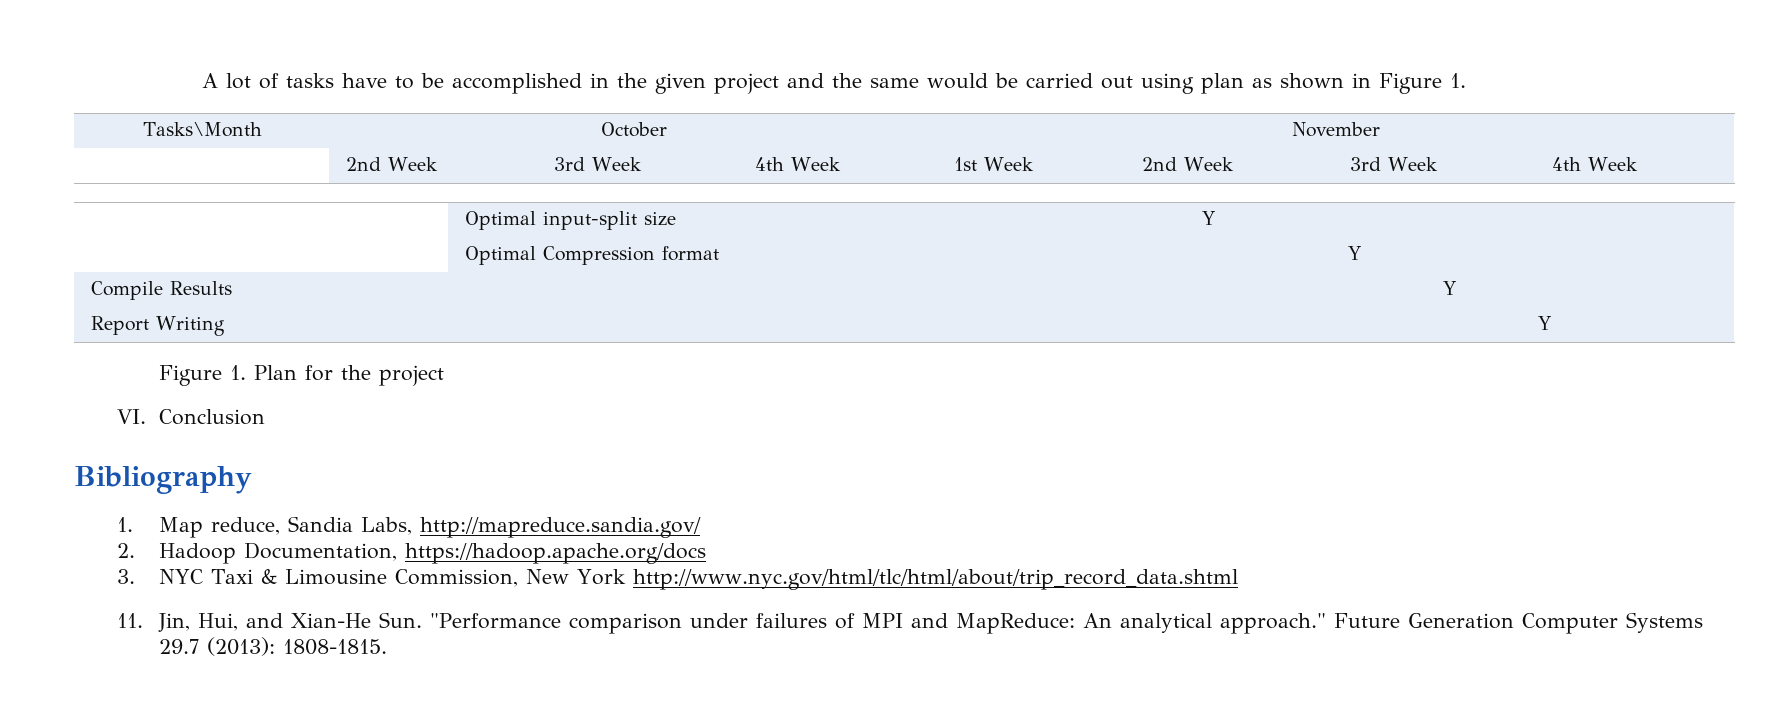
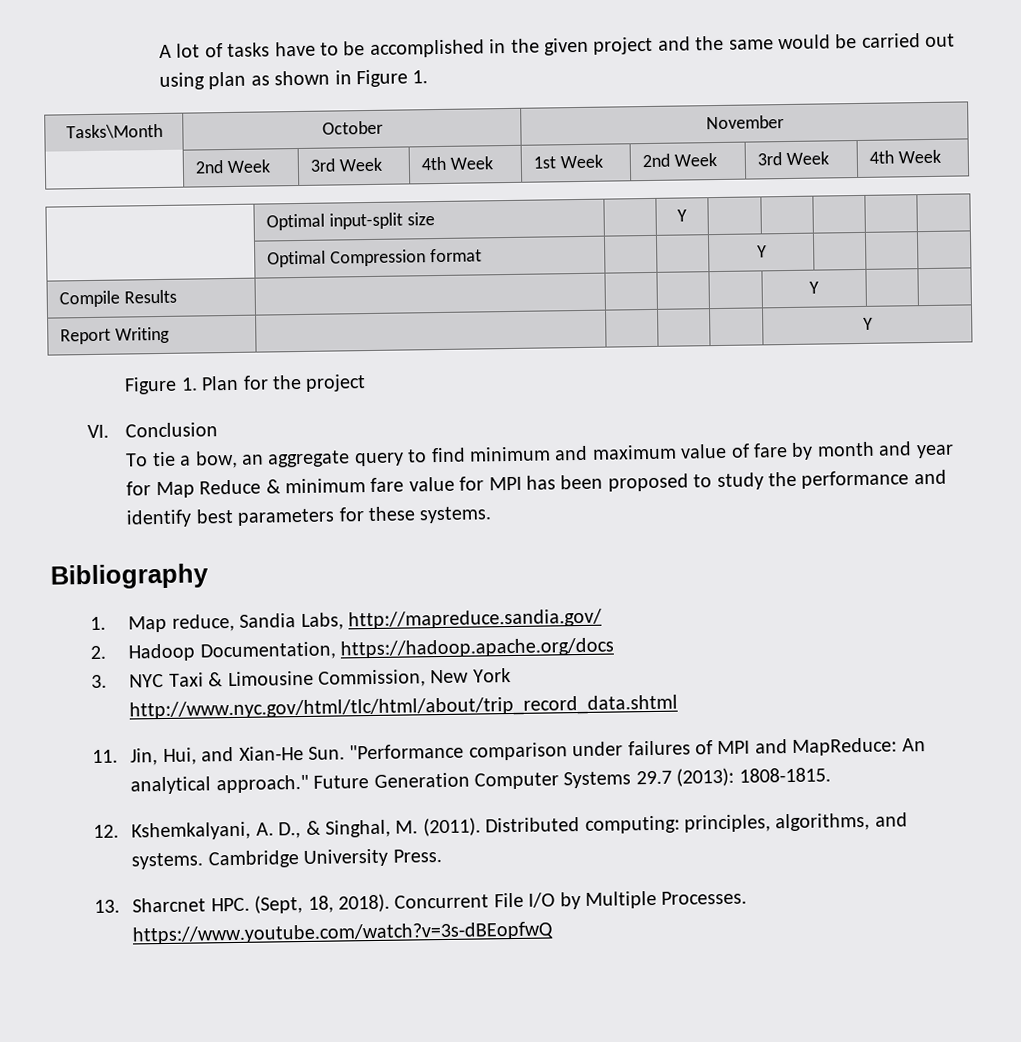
+ To tie a bow, an aggregate query to find minimum and maximum value of fare by month and year for Map Reduce & minimum fare value for MPI has been proposed to study the performance and identify best parameters for these systems.
+ 12. Kshemkalyani, A. D., & Singhal, M. (2011). Distributed computing: principles, algorithms, and systems. Cambridge University Press.
+ 13. Sharcnet HPC. (Sept, 18, 2018). Concurrent File I/O by Multiple Processes. https://www.youtube.com/watch?v=3s-dBEopfwQ

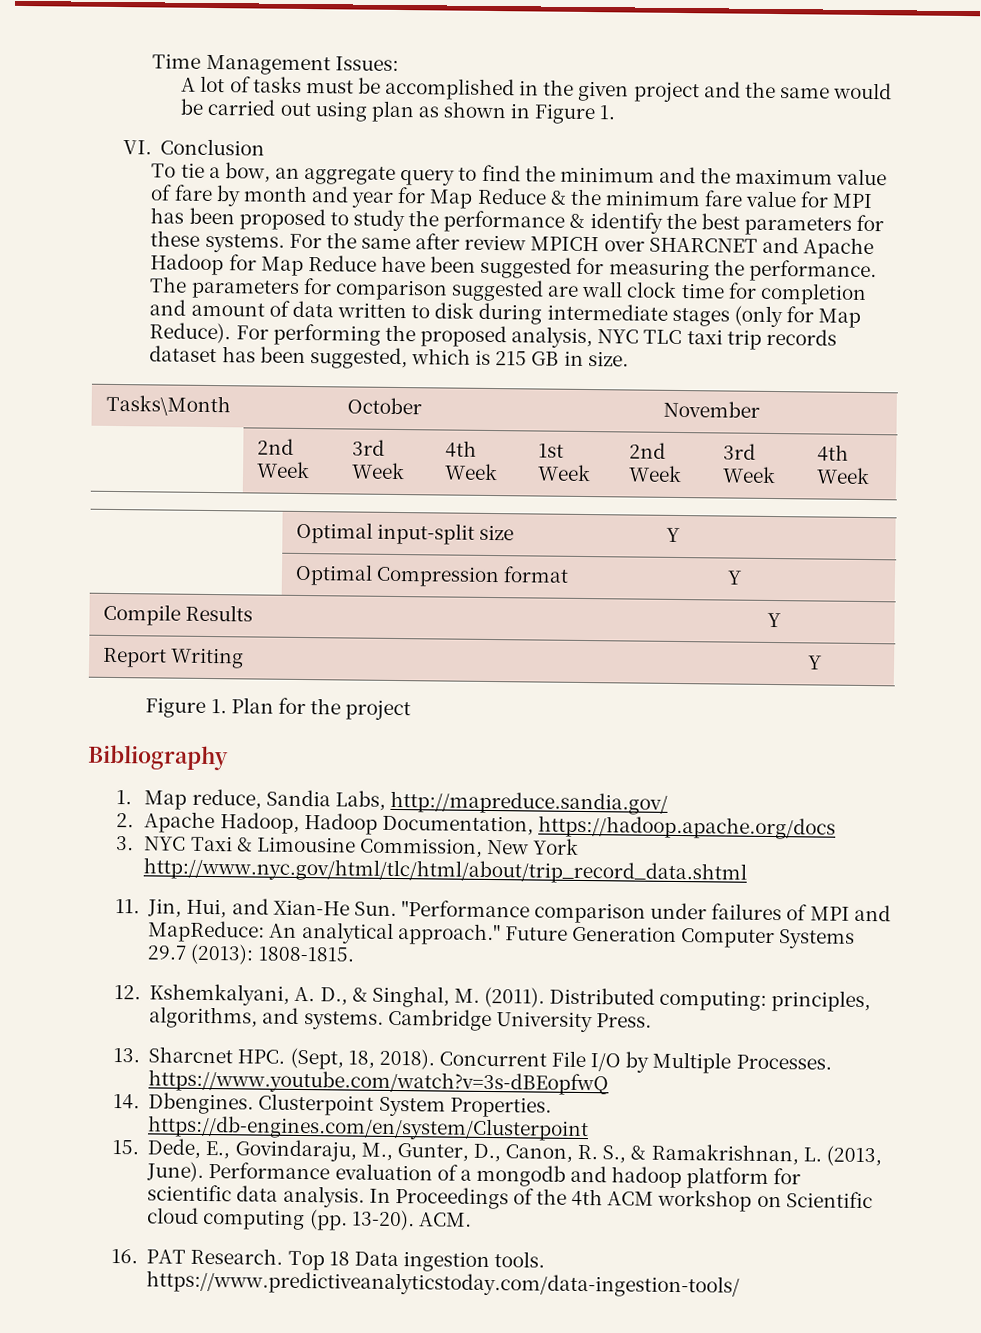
+ Time Management Issues:
- A lot of tasks have to be accomplished in the given project and the same would be carried out using plan as shown in Figure 1.
+ A lot of tasks must be accomplished in the given project and the same would be carried out using plan as shown in Figure 1.
+ VI. Conclusion
+ To tie a bow, an aggregate query to find the minimum and the maximum value of fare by month and year for Map Reduce & the minimum fare value for MPI has been proposed to study the performance & identify the best parameters for these systems. For the same after review MPICH over SHARCNET and Apache Hadoop for Map Reduce have been suggested for measuring the performance. The parameters for comparison suggested are wall clock time for completion and amount of data written to disk during intermediate stages (only for Map Reduce). For performing the proposed analysis, NYC TLC taxi trip records dataset has been suggested, which is 215 GB in size.
- VI. Conclusion
- To tie a bow, an aggregate query to find minimum and maximum value of fare by month and year for Map Reduce & minimum fare value for MPI has been proposed to study the performance and identify best parameters for these systems.
- 2. Hadoop Documentation, https://hadoop.apache.org/docs
+ 2. Apache Hadoop, Hadoop Documentation, https://hadoop.apache.org/docs
+ 14. Dbengines. Clusterpoint System Properties. https://db-engines.com/en/system/Clusterpoint
+ 15. Dede, E., Govindaraju, M., Gunter, D., Canon, R. S., & Ramakrishnan, L. (2013, June). Performance evaluation of a mongodb and hadoop platform for scientific data analysis. In Proceedings of the 4th ACM workshop on Scientific cloud computing (pp. 13-20). ACM.
+ 16. PAT Research. Top 18 Data ingestion tools. https://www.predictiveanalyticstoday.com/data-ingestion-tools/

